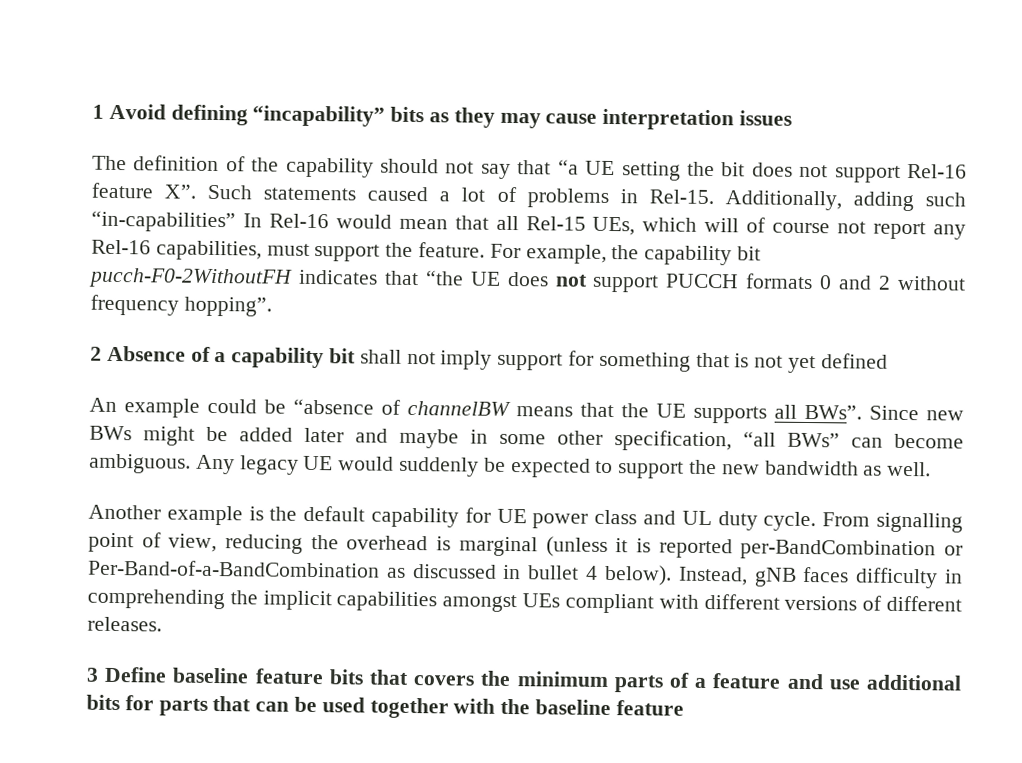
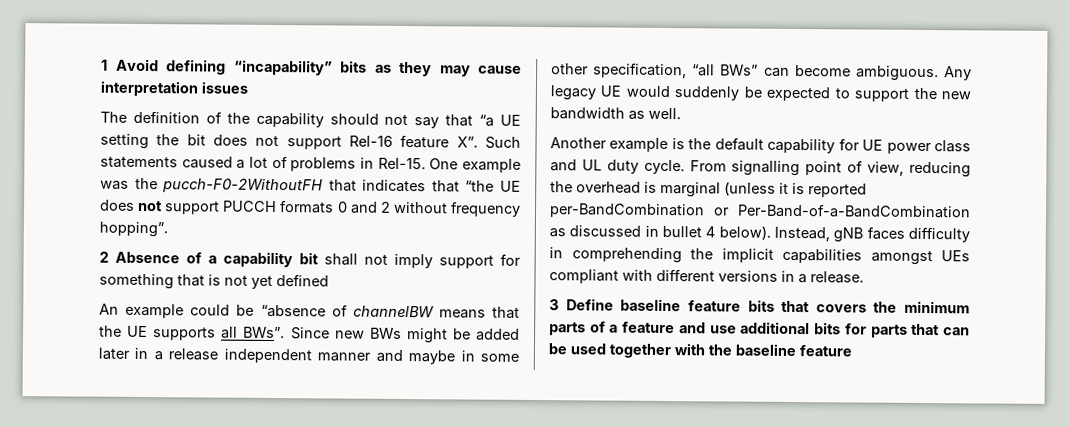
- Additionally, adding such “in-capabilities” In Rel-16 would mean that all Rel-15 UEs, which will of course not report any Rel-16 capabilities, must support the feature. For example, the capability bit pucch-F0-2WithoutFH indicates that “the UE does not support PUCCH formats 0 and 2 without frequency hopping”.
+ One example was the pucch-F0-2WithoutFH that indicates that “the UE does not support PUCCH formats 0 and 2 without frequency hopping”.
- Since new BWs might be added later and maybe in some other specification, “all BWs” can become ambiguous.
+ Since new BWs might be added later in a release independent manner and maybe in some other specification, “all BWs” can become ambiguous.
- Instead, gNB faces difficulty in comprehending the implicit capabilities amongst UEs compliant with different versions of different releases.
+ Instead, gNB faces difficulty in comprehending the implicit capabilities amongst UEs compliant with different versions in a release.

